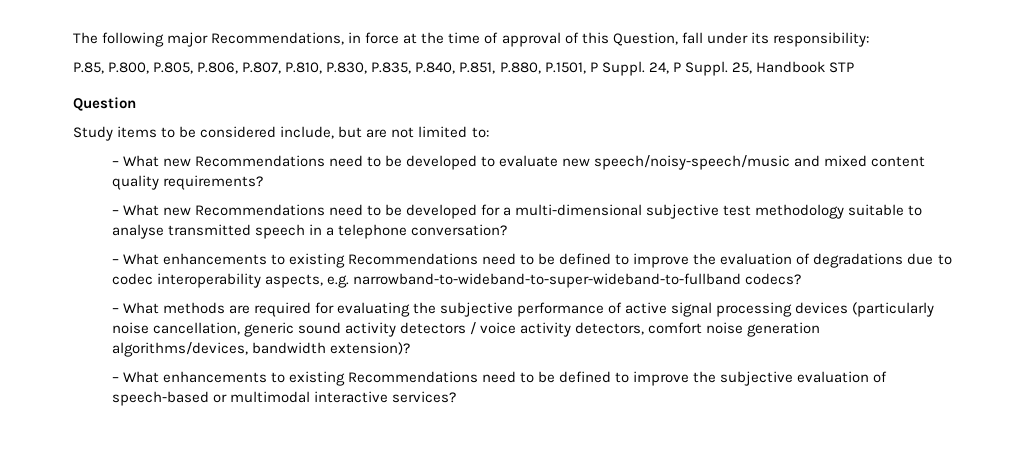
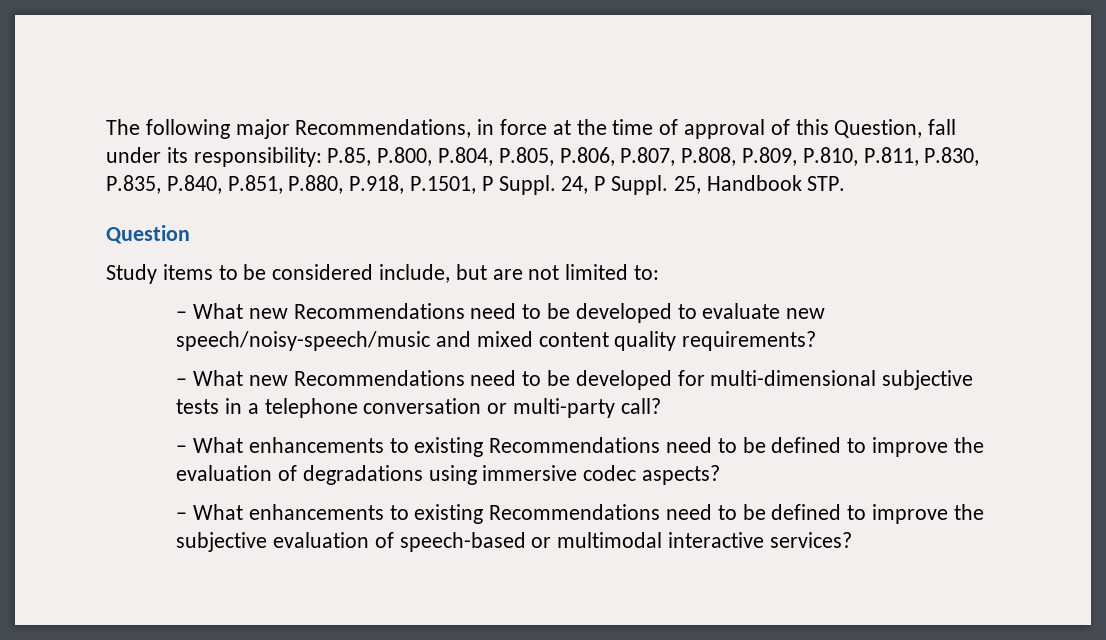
- The following major Recommendations, in force at the time of approval of this Question, fall under its responsibility:
- P.85, P.800, P.805, P.806, P.807, P.810, P.830, P.835, P.840, P.851, P.880, P.1501, P Suppl.
+ The following major Recommendations, in force at the time of approval of this Question, fall under its responsibility: P.85, P.800, P.804, P.805, P.806, P.807, P.808, P.809, P.810, P.811, P.830, P.835, P.840, P.851, P.880, P.918, P.1501, P Suppl.
- 25, Handbook STP
+ 25, Handbook STP.
- – What new Recommendations need to be developed for a multi-dimensional subjective test methodology suitable to analyse transmitted speech in a telephone conversation?
+ – What new Recommendations need to be developed for multi-dimensional subjective tests in a telephone conversation or multi-party call?
- – What enhancements to existing Recommendations need to be defined to improve the evaluation of degradations due to codec interoperability aspects, e.g. narrowband-to-wideband-to-super-wideband-to-fullband codecs?
- – What methods are required for evaluating the subjective performance of active signal processing devices (particularly noise cancellation, generic sound activity detectors / voice activity detectors, comfort noise generation algorithms/devices, bandwidth extension)?
+ – What enhancements to existing Recommendations need to be defined to improve the evaluation of degradations using immersive codec aspects?

